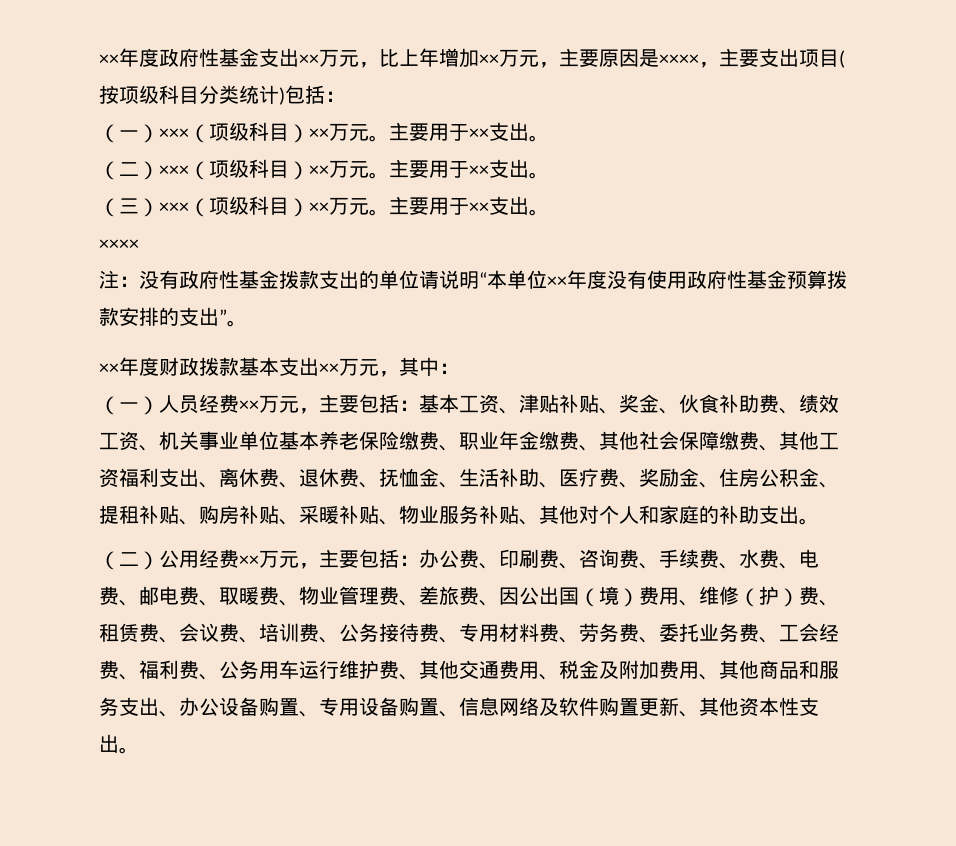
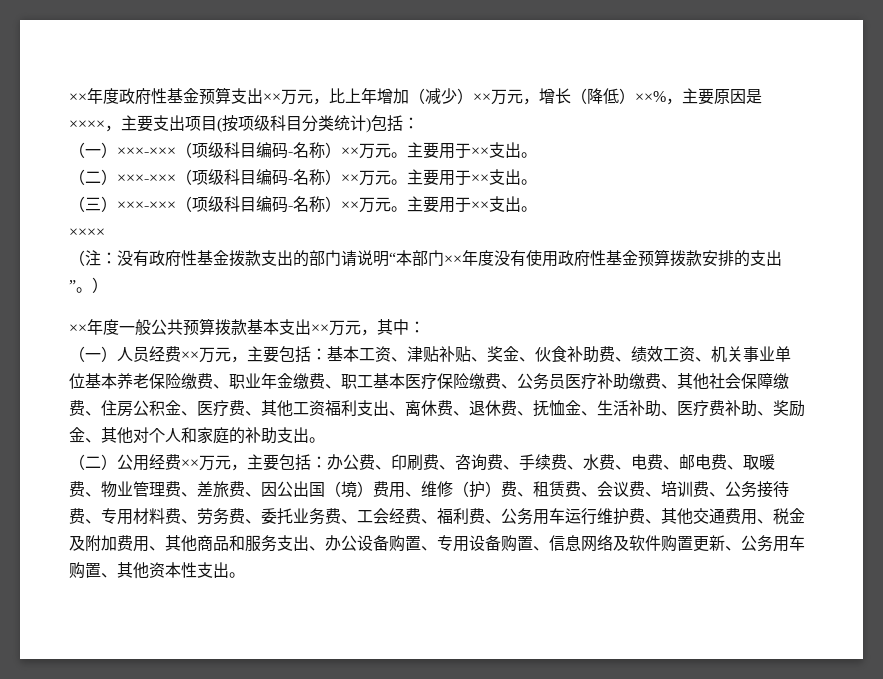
- ××年度政府性基金支出××万元，比上年增加××万元，主要原因是××××，主要支出项目(按项级科目分类统计)包括：
+ ××年度政府性基金预算支出××万元，比上年增加（减少）××万元，增长（降低）××%，主要原因是××××，主要支出项目(按项级科目分类统计)包括：
- （一）×××（项级科目）××万元。
+ （一）×××-×××（项级科目编码-名称）××万元。
- （二）×××（项级科目）××万元。
+ （二）×××-×××（项级科目编码-名称）××万元。
- （三）×××（项级科目）××万元。
+ （三）×××-×××（项级科目编码-名称）××万元。
- 注：没有政府性基金拨款支出的单位请说明“本单位××年度没有使用政府性基金预算拨款安排的支出”。
- ××年度财政拨款基本支出××万元，其中：
+ （注：没有政府性基金拨款支出的部门请说明“本部门××年度没有使用政府性基金预算拨款安排的支出”。）
+ ××年度一般公共预算拨款基本支出××万元，其中：
- （一）人员经费××万元，主要包括：基本工资、津贴补贴、奖金、伙食补助费、绩效工资、机关事业单位基本养老保险缴费、职业年金缴费、其他社会保障缴费、其他工资福利支出、离休费、退休费、抚恤金、生活补助、医疗费、奖励金、住房公积金、提租补贴、购房补贴、采暖补贴、物业服务补贴、其他对个人和家庭的补助支出。
+ （一）人员经费××万元，主要包括：基本工资、津贴补贴、奖金、伙食补助费、绩效工资、机关事业单位基本养老保险缴费、职业年金缴费、职工基本医疗保险缴费、公务员医疗补助缴费、其他社会保障缴费、住房公积金、医疗费、其他工资福利支出、离休费、退休费、抚恤金、生活补助、医疗费补助、奖励金、其他对个人和家庭的补助支出。
- 办公费、印刷费、咨询费、手续费、水费、电费、邮电费、取暖费、物业管理费、差旅费、因公出国（境）费用、维修（护）费、租赁费、会议费、培训费、公务接待费、专用材料费、劳务费、委托业务费、工会经费、福利费、公务用车运行维护费、其他交通费用、税金及附加费用、其他商品和服务支出、办公设备购置、专用设备购置、信息网络及软件购置更新、其他资本性支出。
+ 办公费、印刷费、咨询费、手续费、水费、电费、邮电费、取暖费、物业管理费、差旅费、因公出国（境）费用、维修（护）费、租赁费、会议费、培训费、公务接待费、专用材料费、劳务费、委托业务费、工会经费、福利费、公务用车运行维护费、其他交通费用、税金及附加费用、其他商品和服务支出、办公设备购置、专用设备购置、信息网络及软件购置更新、公务用车购置、其他资本性支出。

